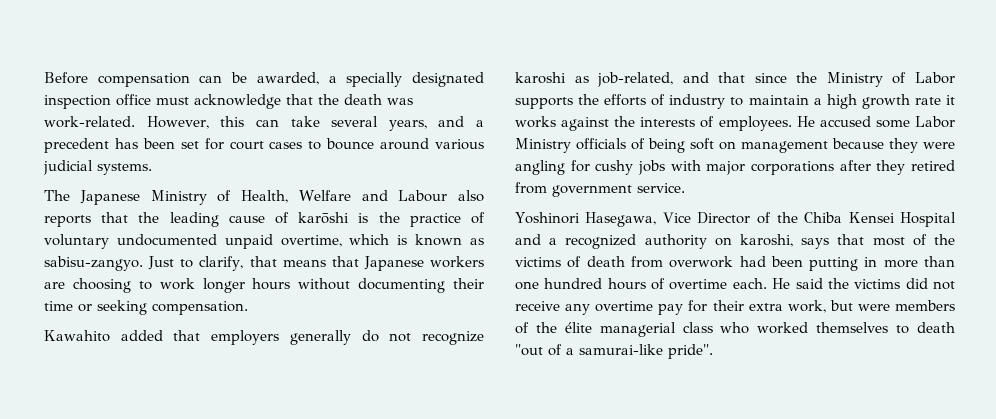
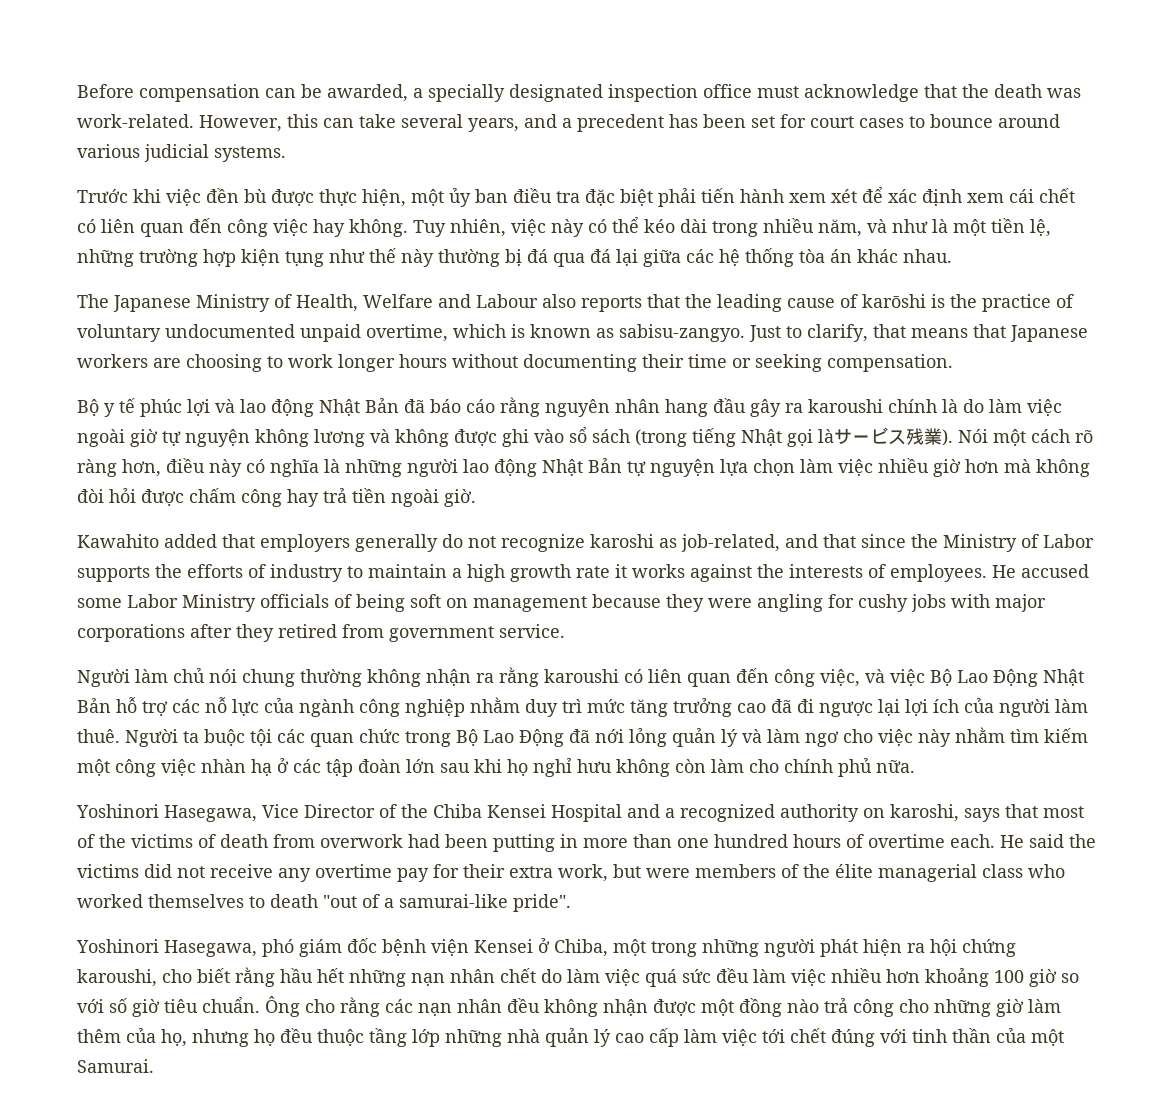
+ Trước khi việc đền bù được thực hiện, một ủy ban điều tra đặc biệt phải tiến hành xem xét để xác định xem cái chết có liên quan đến công việc hay không. Tuy nhiên, việc này có thể kéo dài trong nhiều năm, và như là một tiền lệ, những trường hợp kiện tụng như thế này thường bị đá qua đá lại giữa các hệ thống tòa án khác nhau.
+ Bộ y tế phúc lợi và lao động Nhật Bản đã báo cáo rằng nguyên nhân hang đầu gây ra karoushi chính là do làm việc ngoài giờ tự nguyện không lương và không được ghi vào sổ sách (trong tiếng Nhật gọi làサービス残業). Nói một cách rõ ràng hơn, điều này có nghĩa là những người lao động Nhật Bản tự nguyện lựa chọn làm việc nhiều giờ hơn mà không đòi hỏi được chấm công hay trả tiền ngoài giờ.
+ Người làm chủ nói chung thường không nhận ra rằng karoushi có liên quan đến công việc, và việc Bộ Lao Động Nhật Bản hỗ trợ các nỗ lực của ngành công nghiệp nhằm duy trì mức tăng trưởng cao đã đi ngược lại lợi ích của người làm thuê. Người ta buộc tội các quan chức trong Bộ Lao Động đã nới lỏng quản lý và làm ngơ cho việc này nhằm tìm kiếm một công việc nhàn hạ ở các tập đoàn lớn sau khi họ nghỉ hưu không còn làm cho chính phủ nữa.
+ Yoshinori Hasegawa, phó giám đốc bệnh viện Kensei ở Chiba, một trong những người phát hiện ra hội chứng karoushi, cho biết rằng hầu hết những nạn nhân chết do làm việc quá sức đều làm việc nhiều hơn khoảng 100 giờ so với số giờ tiêu chuẩn. Ông cho rằng các nạn nhân đều không nhận được một đồng nào trả công cho những giờ làm thêm của họ, nhưng họ đều thuộc tầng lớp những nhà quản lý cao cấp làm việc tới chết đúng với tinh thần của một Samurai.

